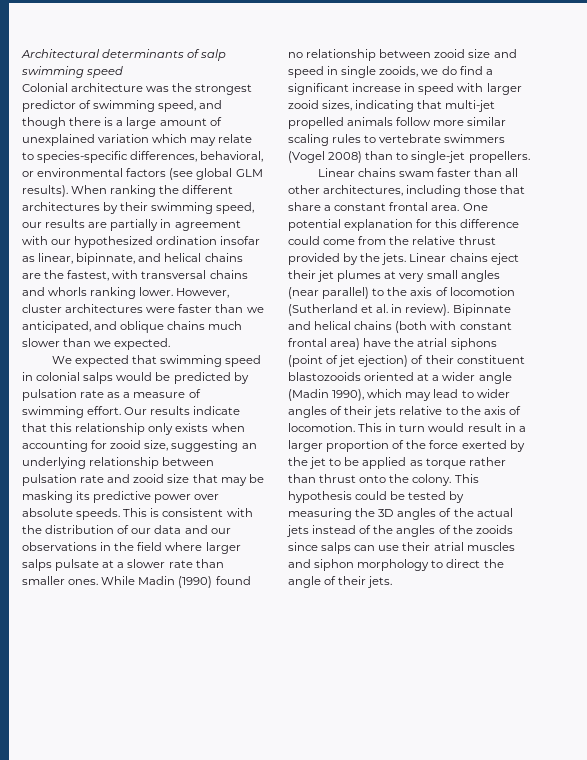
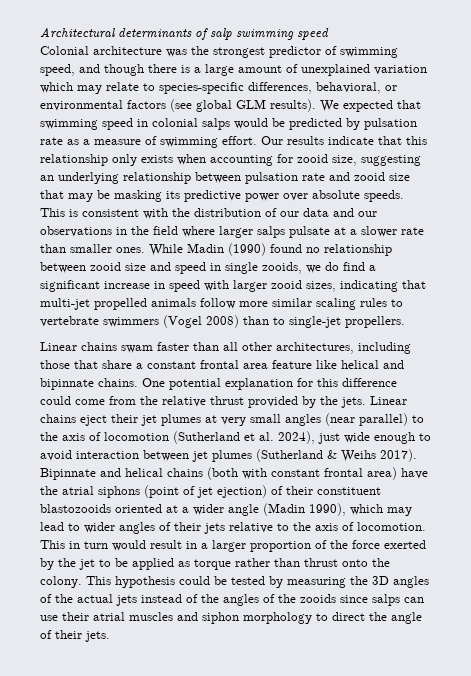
- Colonial architecture was the strongest predictor of swimming speed, and though there is a large amount of unexplained variation which may relate to species-specific differences, behavioral, or environmental factors (see global GLM results). When ranking the different architectures by their swimming speed, our results are partially in agreement with our hypothesized ordination insofar as linear, bipinnate, and helical chains are the fastest, with transversal chains and whorls ranking lower. However, cluster architectures were faster than we anticipated, and oblique chains much slower than we expected.
- We expected that swimming speed in colonial salps would be predicted by pulsation rate as a measure of swimming effort.
+ Colonial architecture was the strongest predictor of swimming speed, and though there is a large amount of unexplained variation which may relate to species-specific differences, behavioral, or environmental factors (see global GLM results). We expected that swimming speed in colonial salps would be predicted by pulsation rate as a measure of swimming effort.
- Linear chains swam faster than all other architectures, including those that share a constant frontal area.
+ Linear chains swam faster than all other architectures, including those that share a constant frontal area feature like helical and bipinnate chains.
- Linear chains eject their jet plumes at very small angles (near parallel) to the axis of locomotion (Sutherland et al. in review).
+ Linear chains eject their jet plumes at very small angles (near parallel) to the axis of locomotion (Sutherland et al. 2024), just wide enough to avoid interaction between jet plumes (Sutherland & Weihs 2017).

